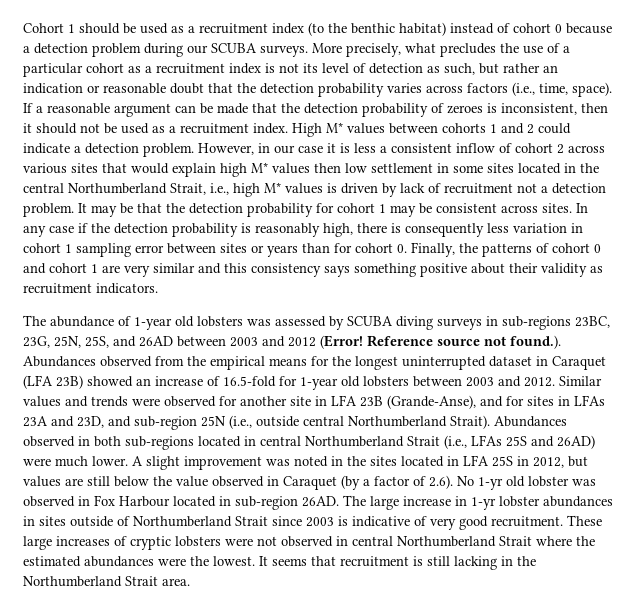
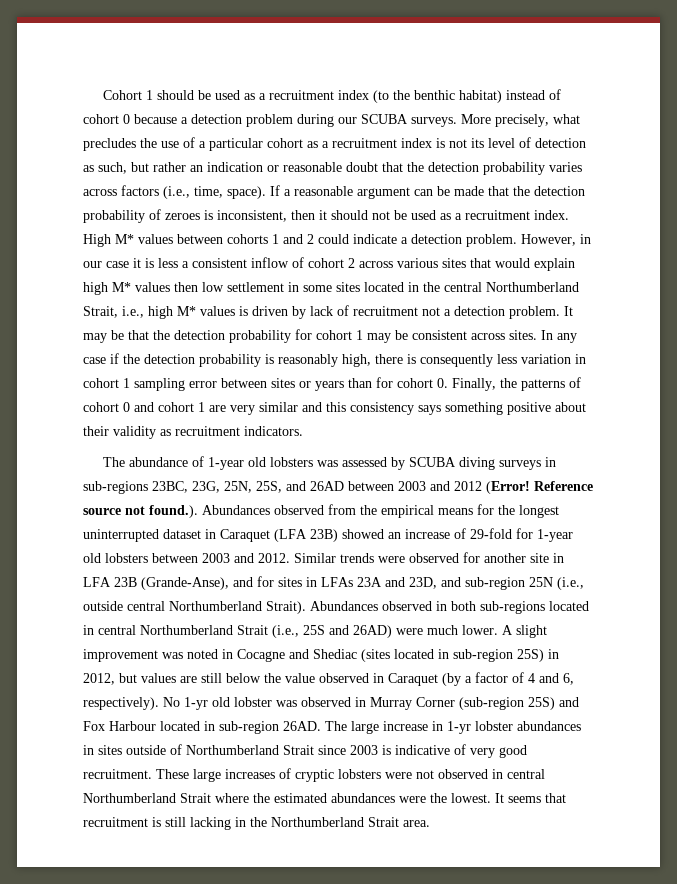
- Reference source not found.). Abundances observed from the empirical means for the longest uninterrupted dataset in Caraquet (LFA 23B) showed an increase of 16.5-fold for 1-year old lobsters between 2003 and 2012.
+ Reference source not found.). Abundances observed from the empirical means for the longest uninterrupted dataset in Caraquet (LFA 23B) showed an increase of 29-fold for 1-year old lobsters between 2003 and 2012.
- Similar values and trends were observed for another site in LFA 23B (Grande-Anse), and for sites in LFAs 23A and 23D, and sub-region 25N (i.e., outside central Northumberland Strait).
+ Similar trends were observed for another site in LFA 23B (Grande-Anse), and for sites in LFAs 23A and 23D, and sub-region 25N (i.e., outside central Northumberland Strait).
- Abundances observed in both sub-regions located in central Northumberland Strait (i.e., LFAs 25S and 26AD) were much lower.
+ Abundances observed in both sub-regions located in central Northumberland Strait (i.e., 25S and 26AD) were much lower.
- A slight improvement was noted in the sites located in LFA 25S in 2012, but values are still below the value observed in Caraquet (by a factor of 2.6). No 1-yr old lobster was observed in Fox Harbour located in sub-region 26AD.
+ A slight improvement was noted in Cocagne and Shediac (sites located in sub-region 25S) in 2012, but values are still below the value observed in Caraquet (by a factor of 4 and 6, respectively). No 1-yr old lobster was observed in Murray Corner (sub-region 25S) and Fox Harbour located in sub-region 26AD.

